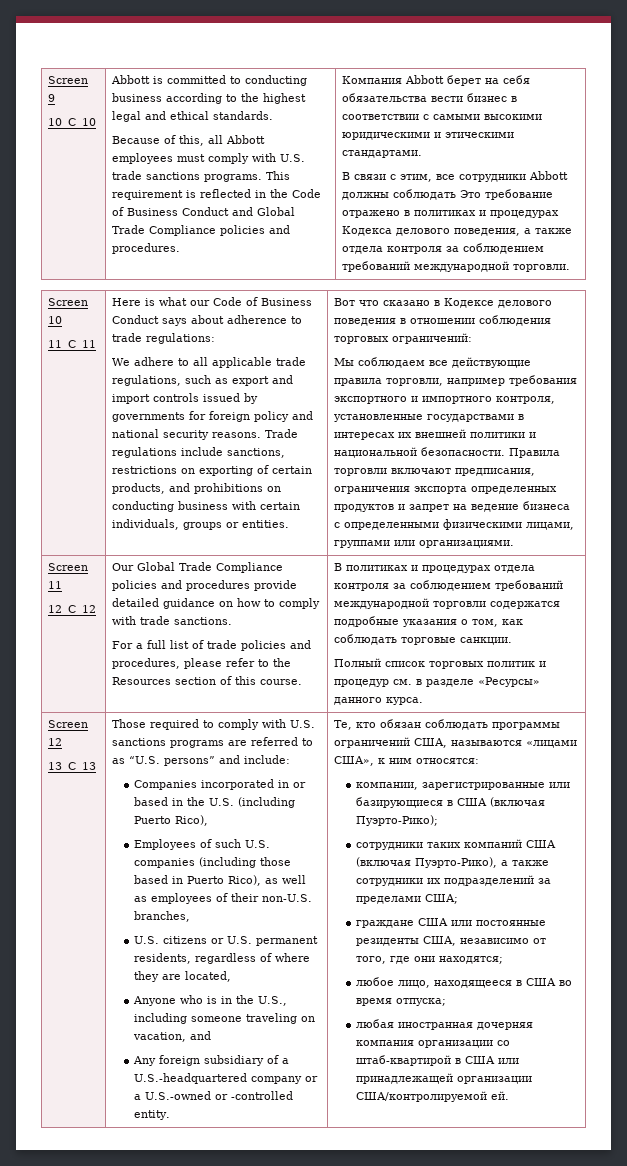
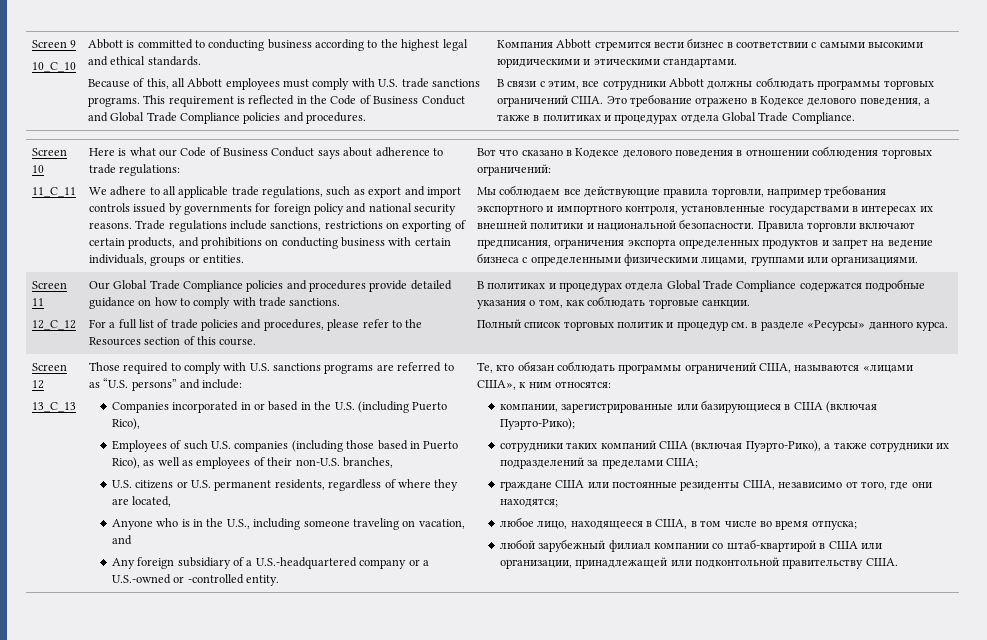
- Компания Abbott берет на себя обязательства вести бизнес в соответствии с самыми высокими юридическими и этическими стандартами.
+ Компания Abbott стремится вести бизнес в соответствии с самыми высокими юридическими и этическими стандартами.
- В связи с этим, все сотрудники Abbott должны соблюдать Это требование отражено в политиках и процедурах Кодекса делового поведения, а также отдела контроля за соблюдением требований международной торговли.
+ В связи с этим, все сотрудники Abbott должны соблюдать программы торговых ограничений США. Это требование отражено в Кодексе делового поведения, а также в политиках и процедурах отдела Global Trade Compliance.
- В политиках и процедурах отдела контроля за соблюдением требований международной торговли содержатся подробные указания о том, как соблюдать торговые санкции.
+ В политиках и процедурах отдела Global Trade Compliance содержатся подробные указания о том, как соблюдать торговые санкции.
- любое лицо, находящееся в США во время отпуска;
+ любое лицо, находящееся в США, в том числе во время отпуска;
- любая иностранная дочерняя компания организации со штаб-квартирой в США или принадлежащей организации США/контролируемой ей.
+ любой зарубежный филиал компании со штаб-квартирой в США или организации, принадлежащей или подконтольной правительству США.

